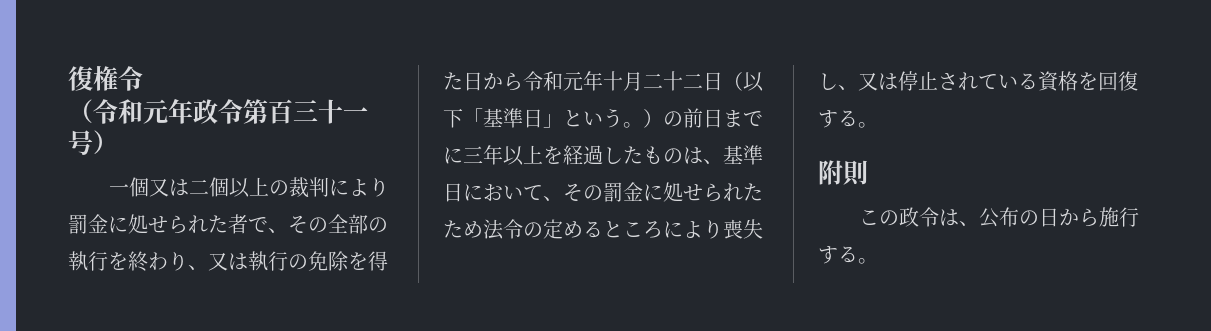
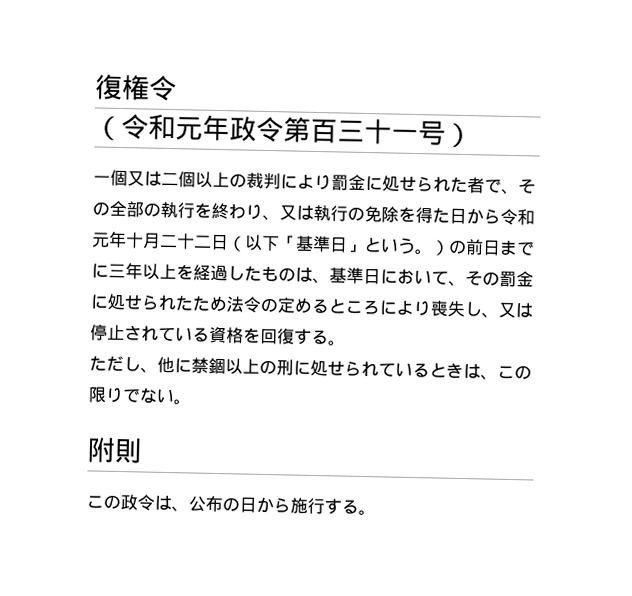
+ ただし、他に禁錮以上の刑に処せられているときは、この限りでない。

